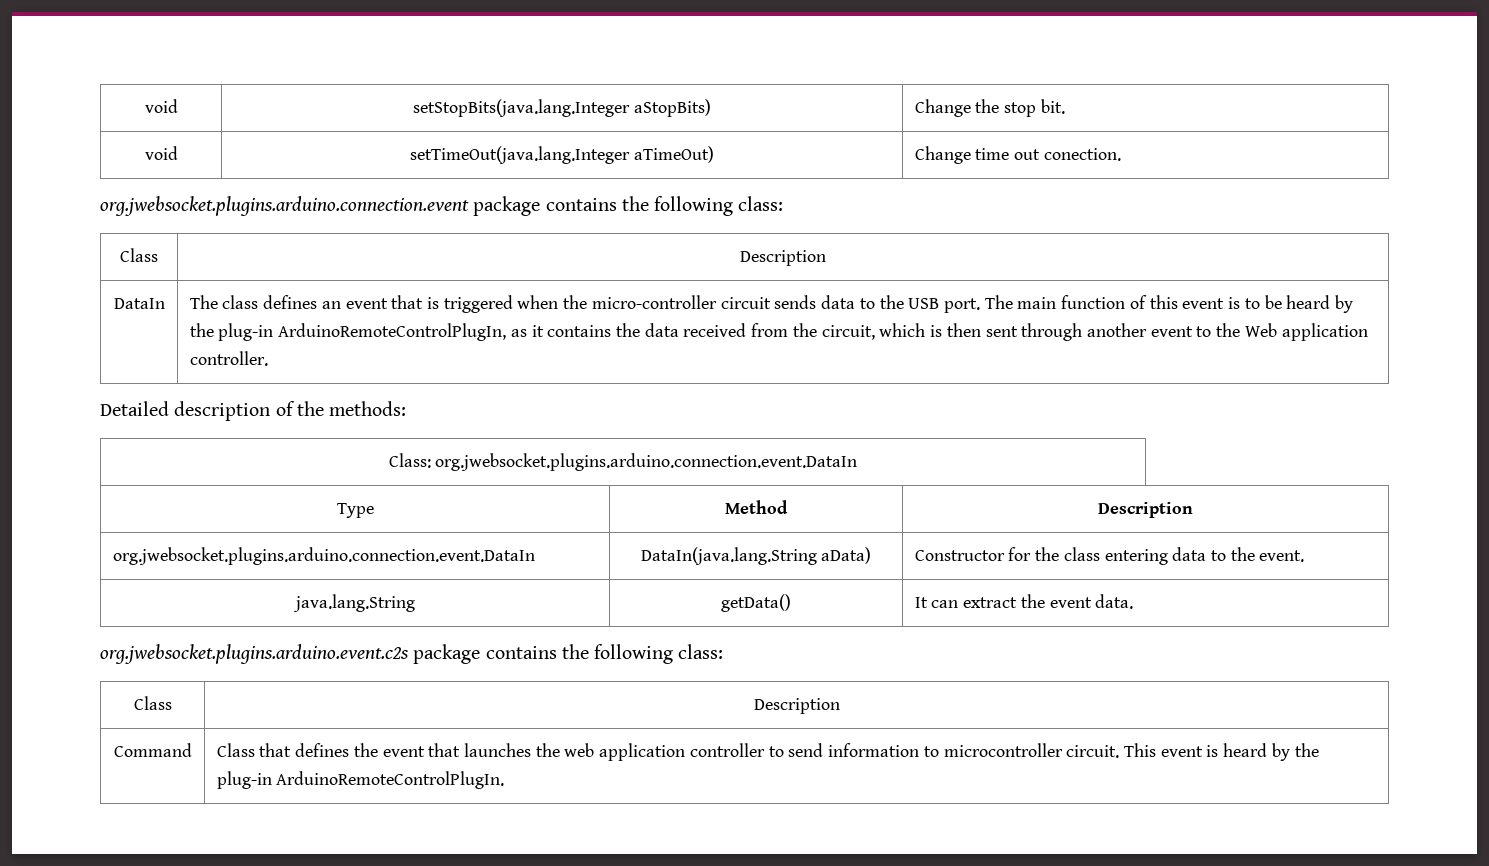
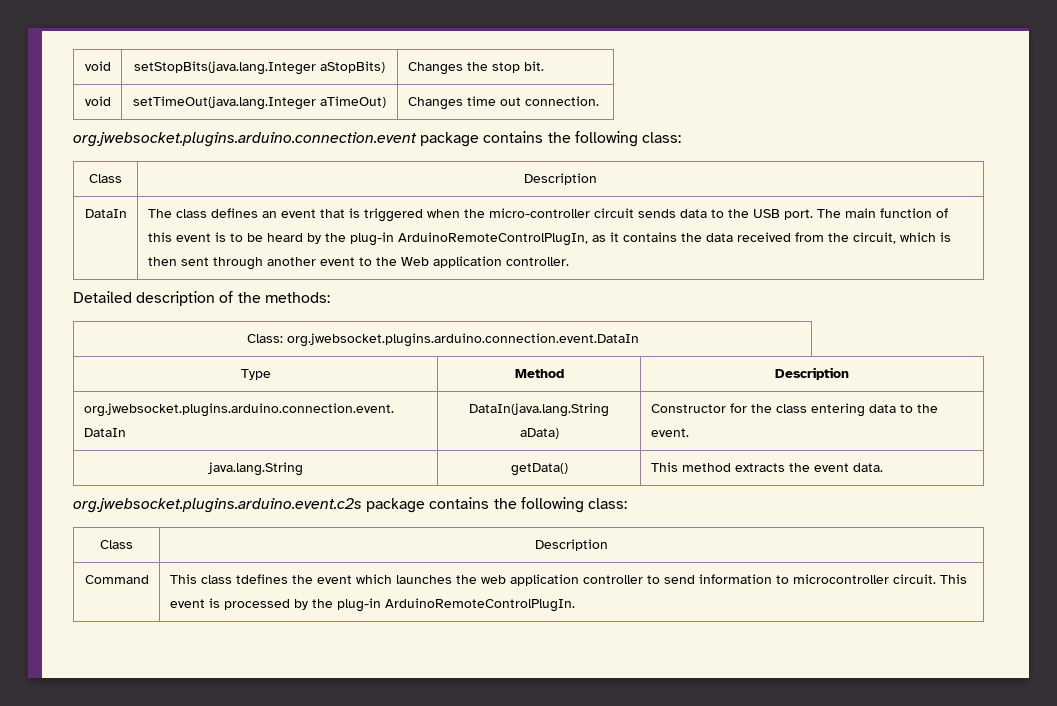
- void | setStopBits(java.lang.Integer aStopBits) | Change the stop bit.
+ void | setStopBits(java.lang.Integer aStopBits) | Changes the stop bit.
- void | setTimeOut(java.lang.Integer aTimeOut) | Change time out conection.
+ void | setTimeOut(java.lang.Integer aTimeOut) | Changes time out connection.
- java.lang.String | getData() | It can extract the event data.
+ java.lang.String | getData() | This method extracts the event data.
- Command | Class that defines the event that launches the web application controller to send information to microcontroller circuit. This event is heard by the plug-in ArduinoRemoteControlPlugIn.
+ Command | This class tdefines the event which launches the web application controller to send information to microcontroller circuit. This event is processed by the plug-in ArduinoRemoteControlPlugIn.

